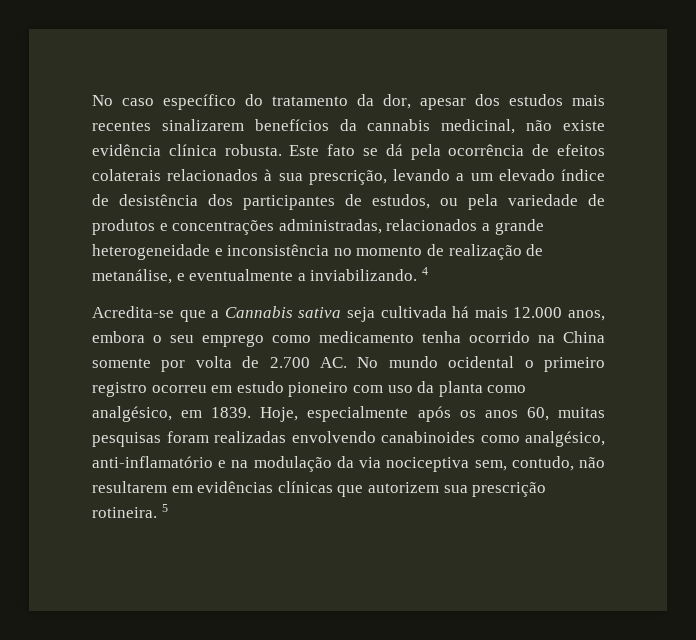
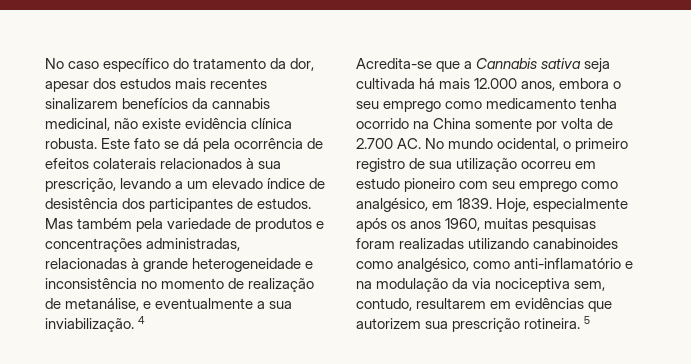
- Este fato se dá pela ocorrência de efeitos colaterais relacionados à sua prescrição, levando a um elevado índice de desistência dos participantes de estudos, ou pela variedade de produtos e concentrações administradas, relacionados a grande heterogeneidade e inconsistência no momento de realização de metanálise, e eventualmente a inviabilizando.
+ Este fato se dá pela ocorrência de efeitos colaterais relacionados à sua prescrição, levando a um elevado índice de desistência dos participantes de estudos. Mas também pela variedade de produtos e concentrações administradas, relacionadas à grande heterogeneidade e inconsistência no momento de realização de metanálise, e eventualmente a sua inviabilização.
- Acredita-se que a Cannabis sativa seja cultivada há mais 12.000 anos, embora o seu emprego como medicamento tenha ocorrido na China somente por volta de 2.700 AC. No mundo ocidental o primeiro registro ocorreu em estudo pioneiro com uso da planta como analgésico, em 1839.
+ Acredita-se que a Cannabis sativa seja cultivada há mais 12.000 anos, embora o seu emprego como medicamento tenha ocorrido na China somente por volta de 2.700 AC. No mundo ocidental, o primeiro registro de sua utilização ocorreu em estudo pioneiro com seu emprego como analgésico, em 1839.
- Hoje, especialmente após os anos 60, muitas pesquisas foram realizadas envolvendo canabinoides como analgésico, anti-inflamatório e na modulação da via nociceptiva sem, contudo, não resultarem em evidências clínicas que autorizem sua prescrição rotineira.
+ Hoje, especialmente após os anos 1960, muitas pesquisas foram realizadas utilizando canabinoides como analgésico, como anti-inflamatório e na modulação da via nociceptiva sem, contudo, resultarem em evidências que autorizem sua prescrição rotineira.

